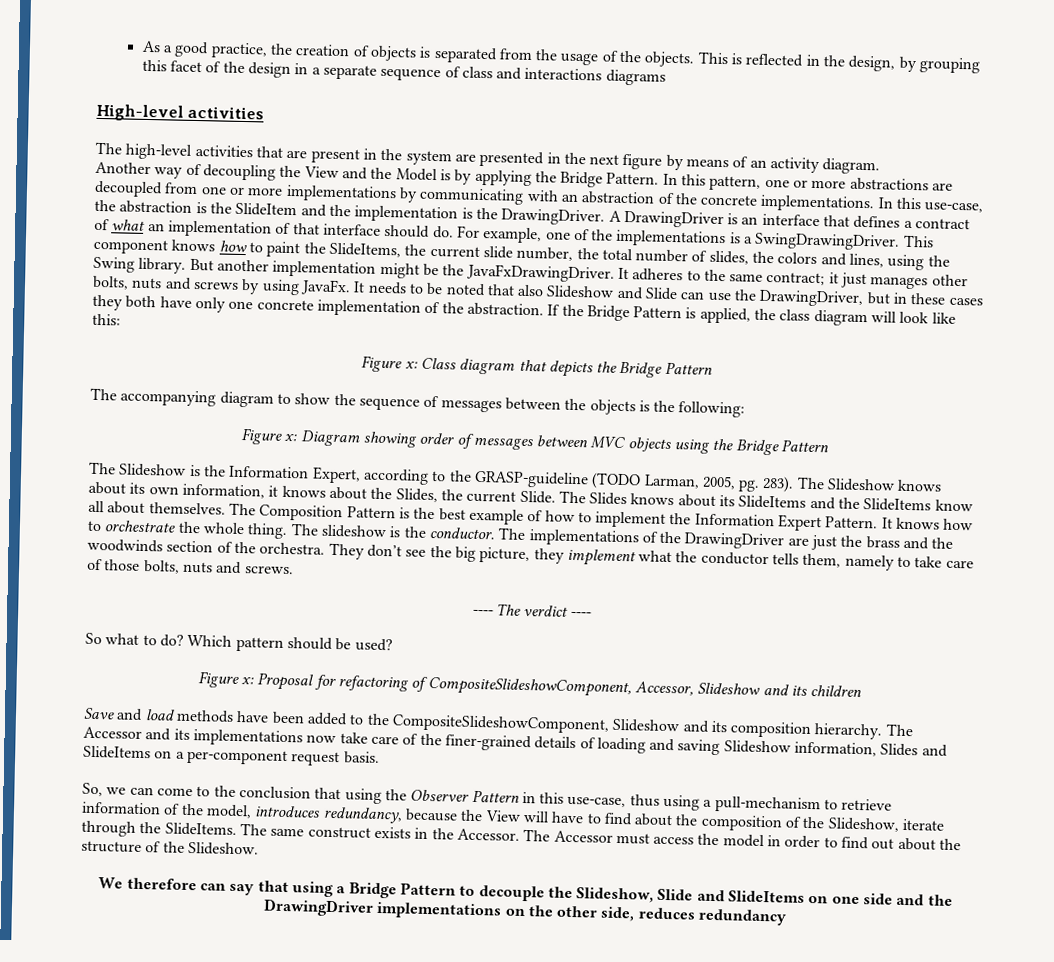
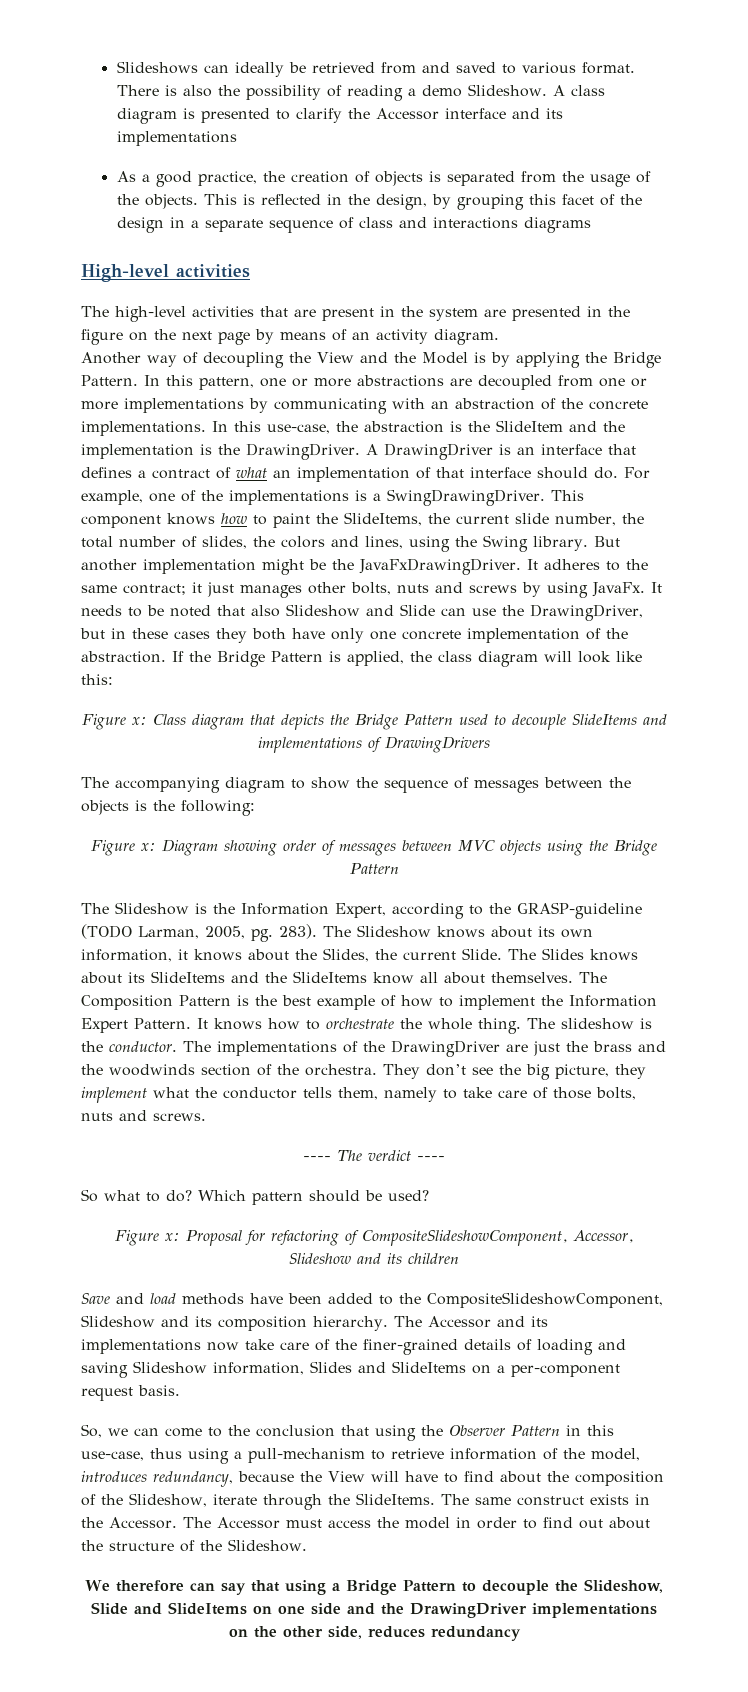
+ Slideshows can ideally be retrieved from and saved to various format. There is also the possibility of reading a demo Slideshow. A class diagram is presented to clarify the Accessor interface and its implementations
- The high-level activities that are present in the system are presented in the next figure by means of an activity diagram.
+ The high-level activities that are present in the system are presented in the figure on the next page by means of an activity diagram.
- Figure x: Class diagram that depicts the Bridge Pattern
+ Figure x: Class diagram that depicts the Bridge Pattern used to decouple SlideItems and implementations of DrawingDrivers

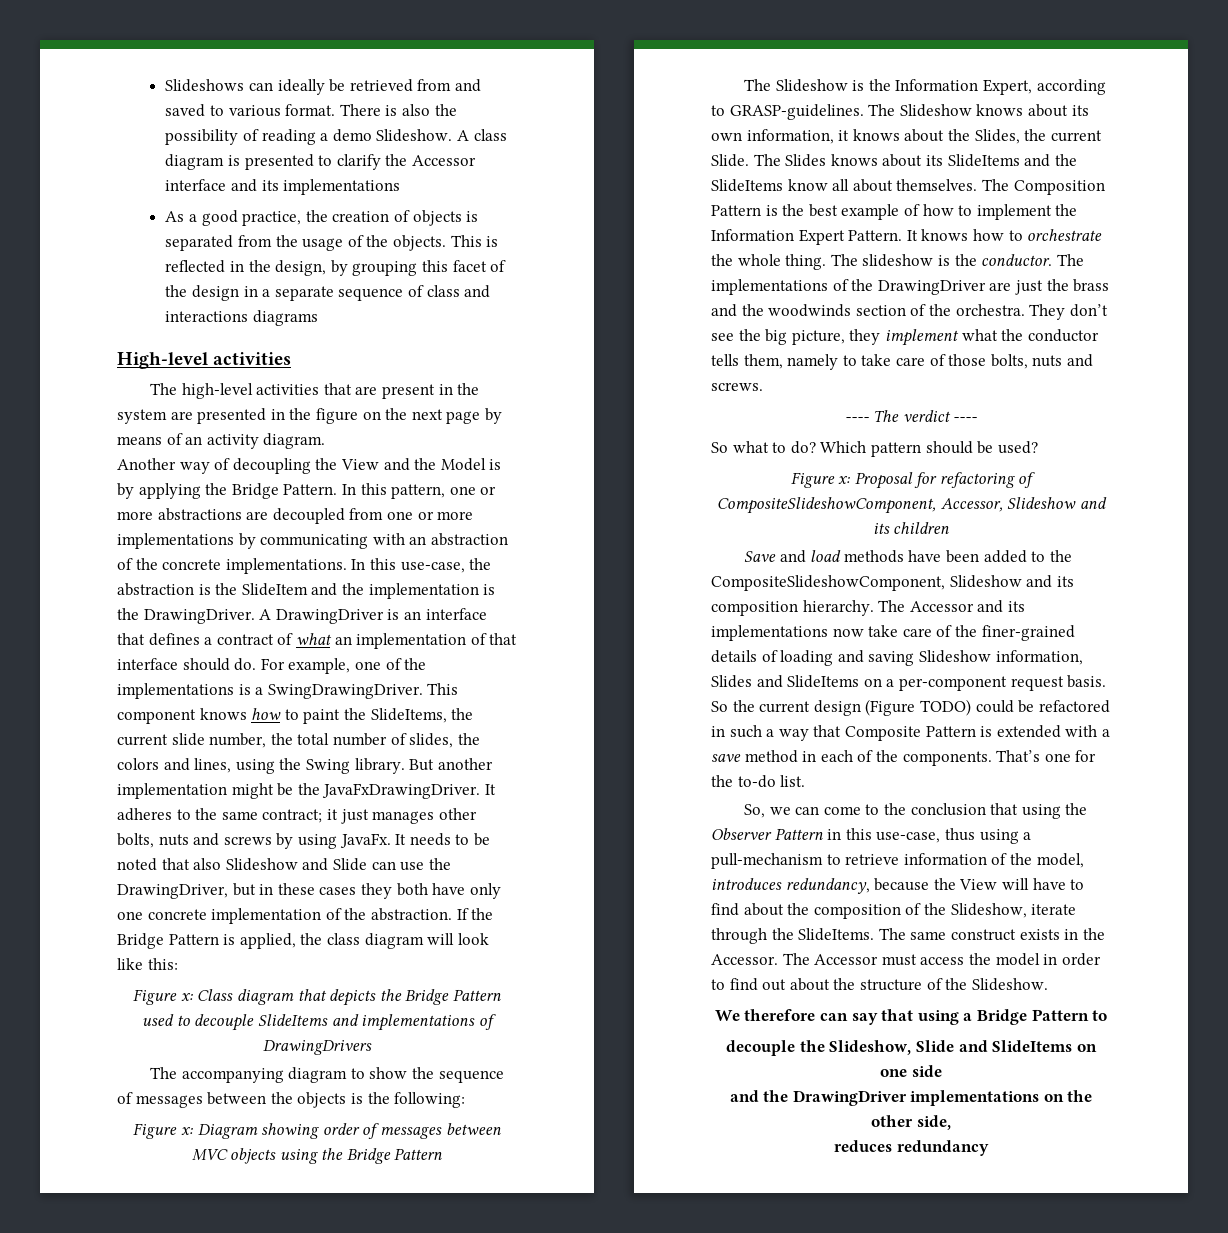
- The Slideshow is the Information Expert, according to the GRASP-guideline (TODO Larman, 2005, pg. 283).
+ The Slideshow is the Information Expert, according to GRASP-guidelines.
+ So the current design (Figure TODO) could be refactored in such a way that Composite Pattern is extended with a save method in each of the components. That’s one for the to-do list.
- We therefore can say that using a Bridge Pattern to decouple the Slideshow, Slide and SlideItems on one side and the DrawingDriver implementations on the other side, reduces redundancy
+ We therefore can say that using a Bridge Pattern to
+ decouple the Slideshow, Slide and SlideItems on one side
+ and the DrawingDriver implementations on the other side,
+ reduces redundancy

